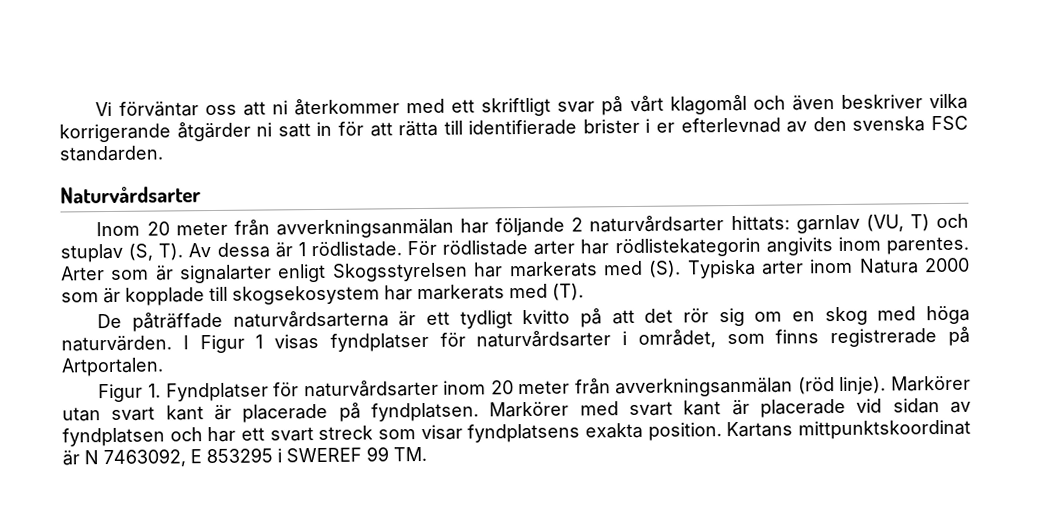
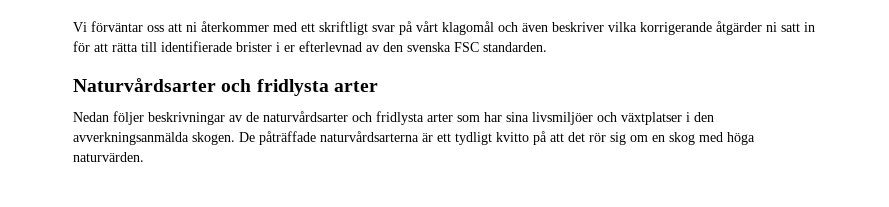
- Naturvårdsarter
- Inom 20 meter från avverkningsanmälan har följande 2 naturvårdsarter hittats: garnlav (VU, T) och stuplav (S, T). Av dessa är 1 rödlistade. För rödlistade arter har rödlistekategorin angivits inom parentes. Arter som är signalarter enligt Skogsstyrelsen har markerats med (S). Typiska arter inom Natura 2000 som är kopplade till skogsekosystem har markerats med (T).
- De påträffade naturvårdsarterna är ett tydligt kvitto på att det rör sig om en skog med höga naturvärden. I Figur 1 visas fyndplatser för naturvårdsarter i området, som finns registrerade på Artportalen.
- Figur 1. Fyndplatser för naturvårdsarter inom 20 meter från avverkningsanmälan (röd linje). Markörer utan svart kant är placerade på fyndplatsen. Markörer med svart kant är placerade vid sidan av fyndplatsen och har ett svart streck som visar fyndplatsens exakta position. Kartans mittpunktskoordinat är N 7463092, E 853295 i SWEREF 99 TM.
+ Naturvårdsarter och fridlysta arter
+ Nedan följer beskrivningar av de naturvårdsarter och fridlysta arter som har sina livsmiljöer och växtplatser i den avverkningsanmälda skogen. De påträffade naturvårdsarterna är ett tydligt kvitto på att det rör sig om en skog med höga naturvärden.

